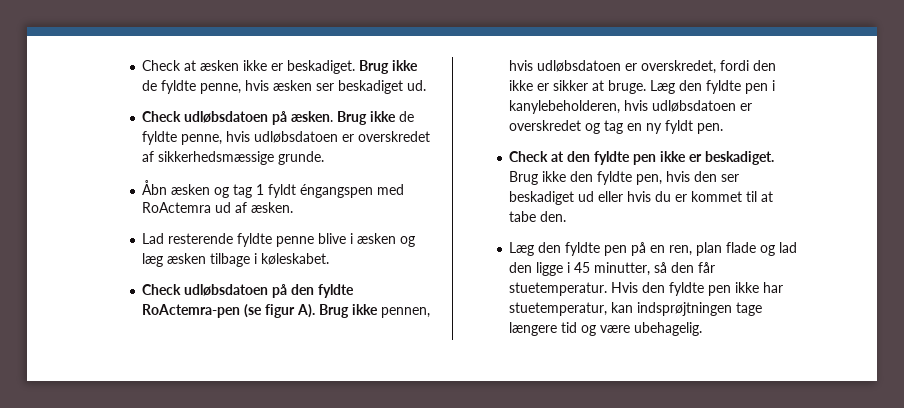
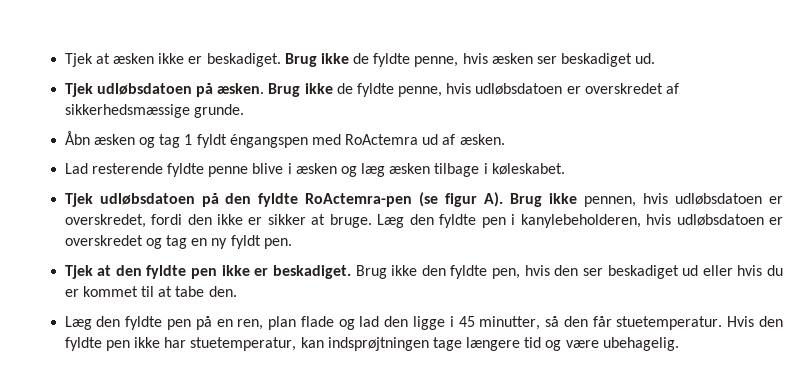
- Check at æsken ikke er beskadiget.
+ Tjek at æsken ikke er beskadiget.
- Check udløbsdatoen på æsken.
+ Tjek udløbsdatoen på æsken.
- Check udløbsdatoen på den fyldte RoActemra-pen (se figur A). Brug ikke pennen, hvis udløbsdatoen er overskredet, fordi den ikke er sikker at bruge.
+ Tjek udløbsdatoen på den fyldte RoActemra-pen (se figur A). Brug ikke pennen, hvis udløbsdatoen er overskredet, fordi den ikke er sikker at bruge.
- Check at den fyldte pen ikke er beskadiget.
+ Tjek at den fyldte pen ikke er beskadiget.

